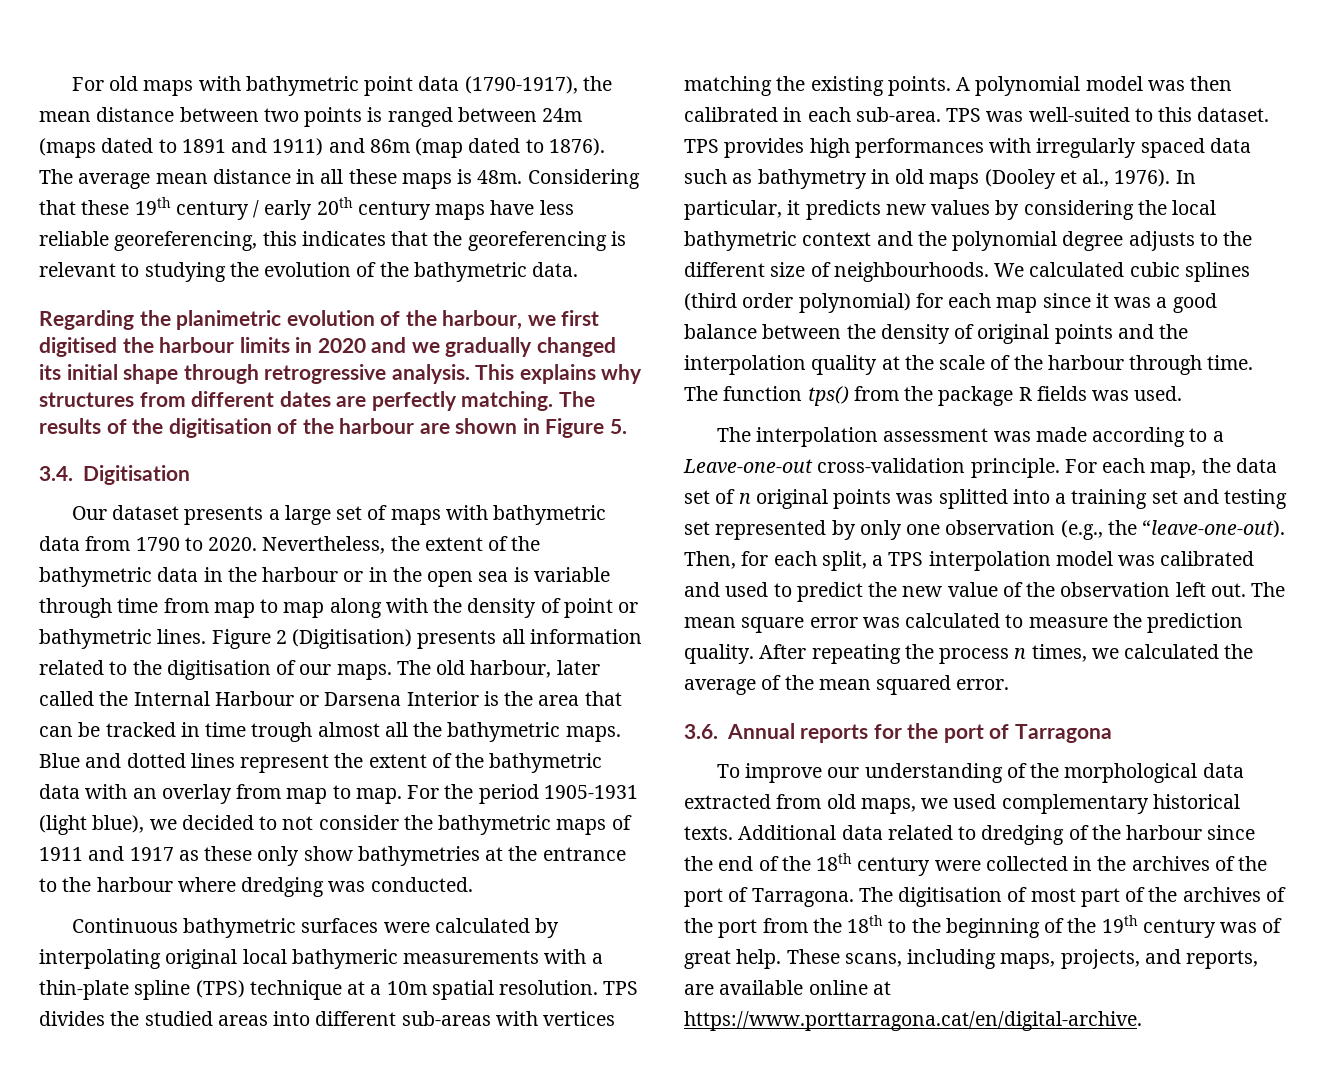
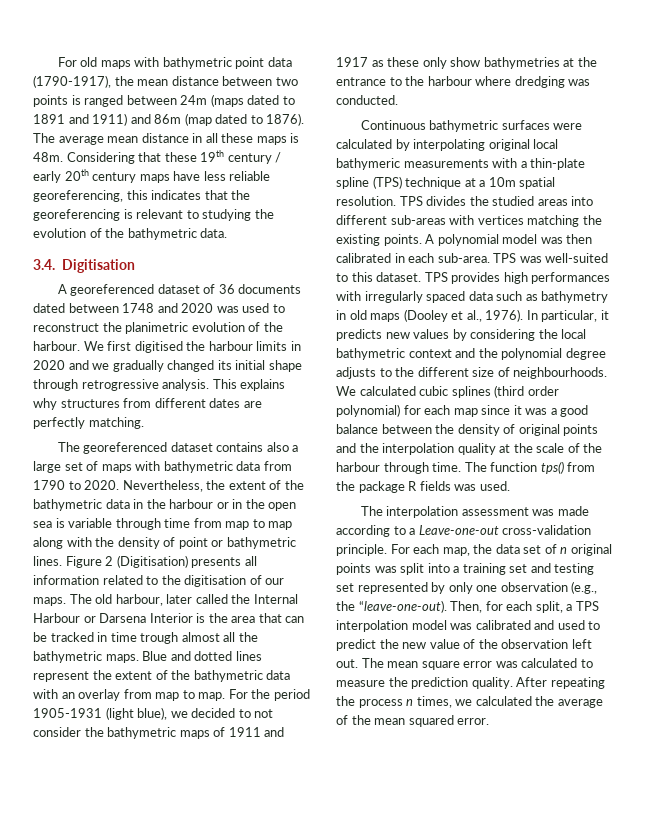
- Regarding the planimetric evolution of the harbour, we first digitised the harbour limits in 2020 and we gradually changed its initial shape through retrogressive analysis.
+ 3.4. Digitisation
+ A georeferenced dataset of 36 documents dated between 1748 and 2020 was used to reconstruct the planimetric evolution of the harbour. We first digitised the harbour limits in 2020 and we gradually changed its initial shape through retrogressive analysis.
- This explains why structures from different dates are perfectly matching. The results of the digitisation of the harbour are shown in Figure 5.
- 3.4. Digitisation
- Our dataset presents a large set of maps with bathymetric data from 1790 to 2020.
+ This explains why structures from different dates are perfectly matching.
+ The georeferenced dataset contains also a large set of maps with bathymetric data from 1790 to 2020.
- For each map, the data set of n original points was splitted into a training set and testing set represented by only one observation (e.g., the “leave-one-out).
+ For each map, the data set of n original points was split into a training set and testing set represented by only one observation (e.g., the “leave-one-out).
- 3.6. Annual reports for the port of Tarragona
- To improve our understanding of the morphological data extracted from old maps, we used complementary historical texts. Additional data related to dredging of the harbour since the end of the 18th century were collected in the archives of the port of Tarragona. The digitisation of most part of the archives of the port from the 18th to the beginning of the 19th century was of great help. These scans, including maps, projects, and reports, are available online at https://www.porttarragona.cat/en/digital-archive.

